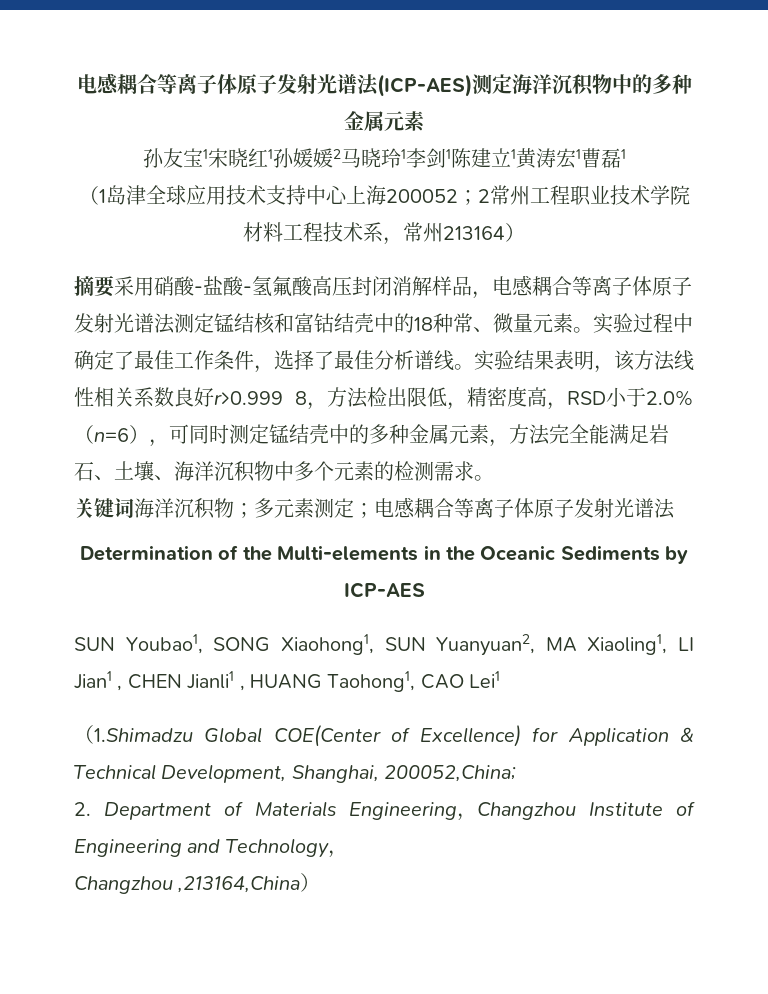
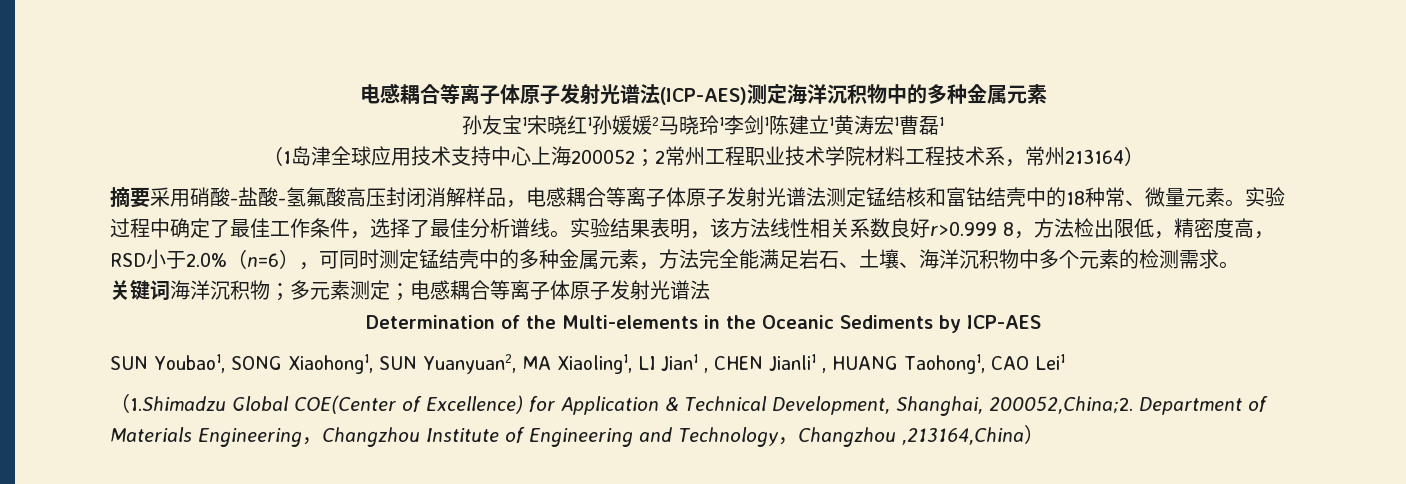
- （1.Shimadzu Global COE(Center of Excellence) for Application & Technical Development, Shanghai, 200052,China;
- 2. Department of Materials Engineering，Changzhou Institute of Engineering and Technology，
- Changzhou ,213164,China）
+ （1.Shimadzu Global COE(Center of Excellence) for Application & Technical Development, Shanghai, 200052,China;2. Department of Materials Engineering，Changzhou Institute of Engineering and Technology，Changzhou ,213164,China）

